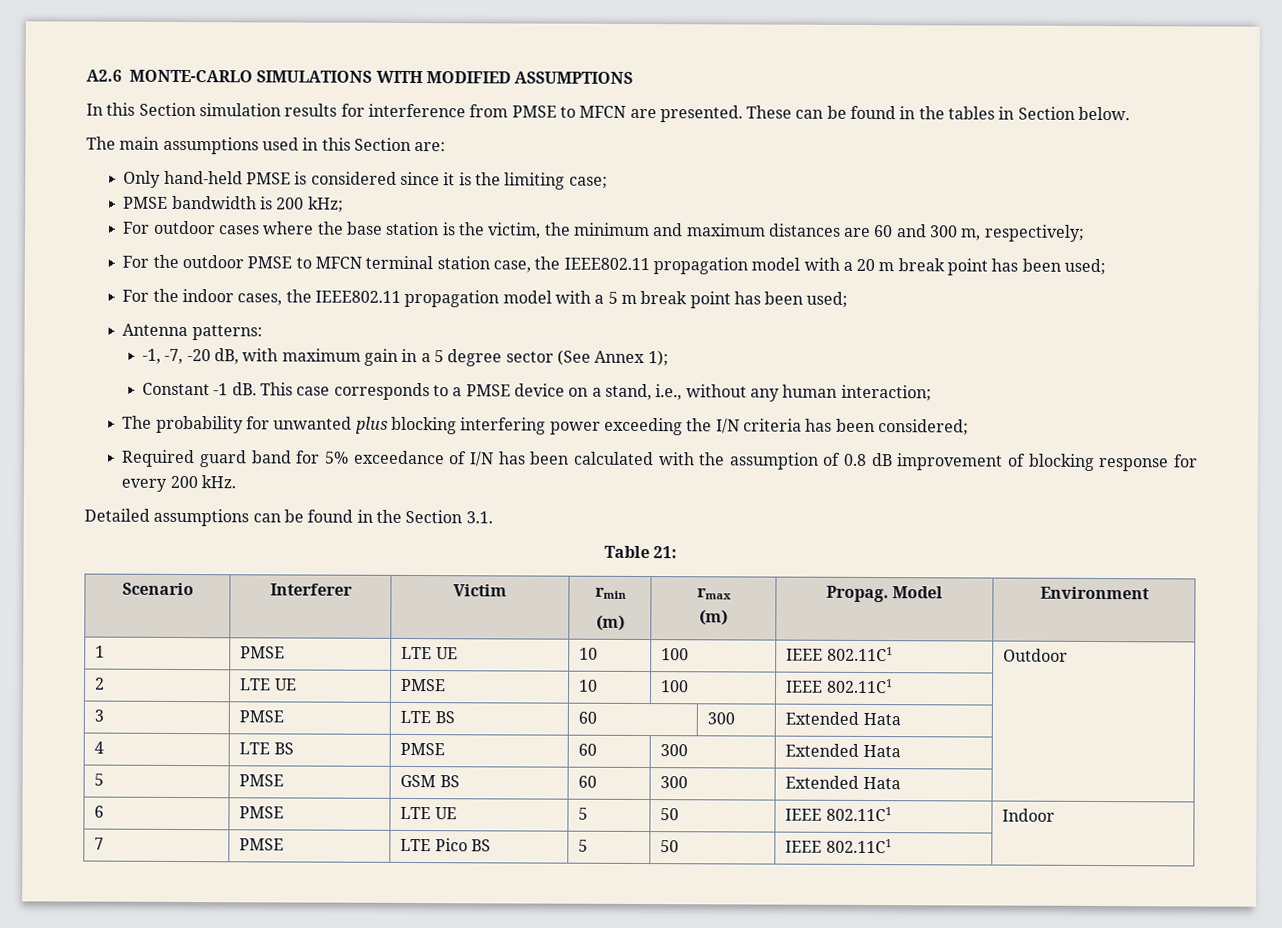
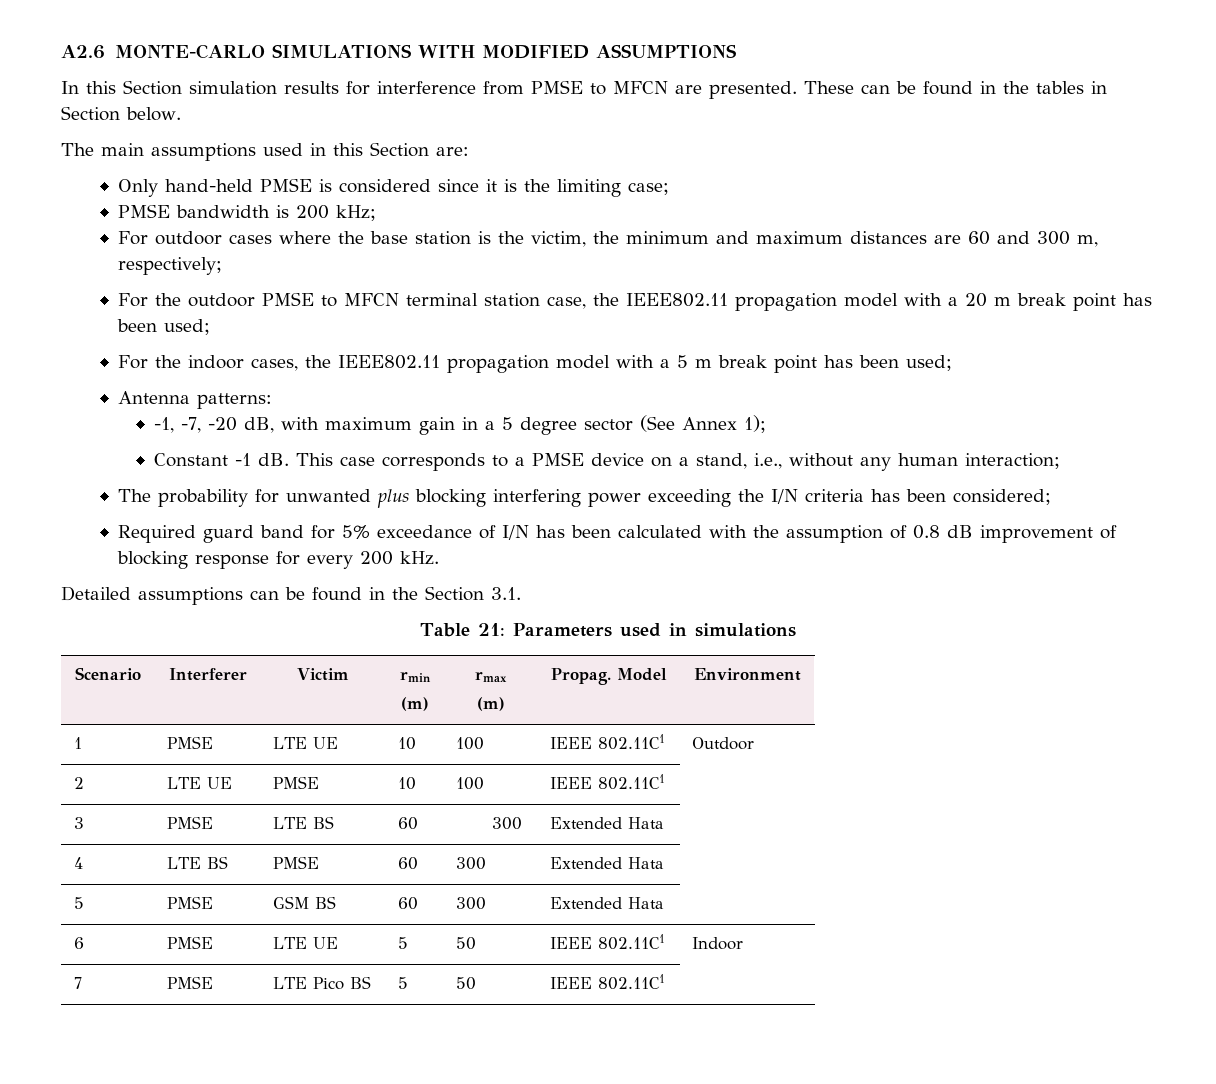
- Table 21:
+ Table 21: Parameters used in simulations

